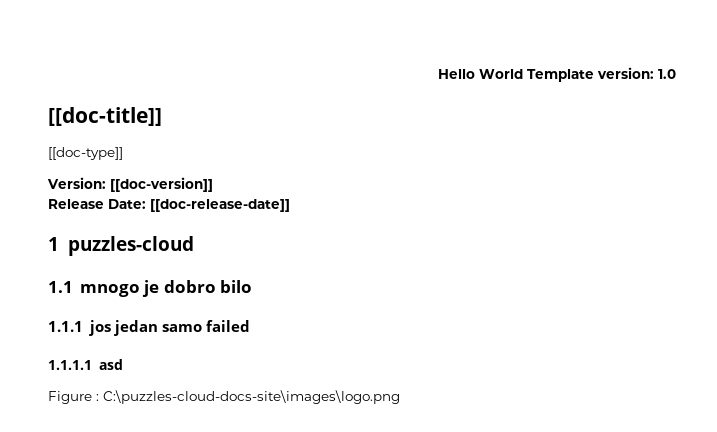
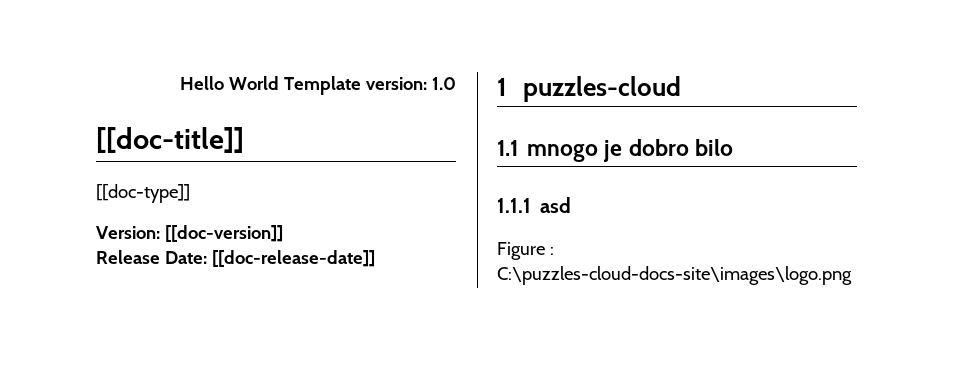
- 1.1.1 jos jedan samo failed
- 1.1.1.1 asd
+ 1.1.1 asd

